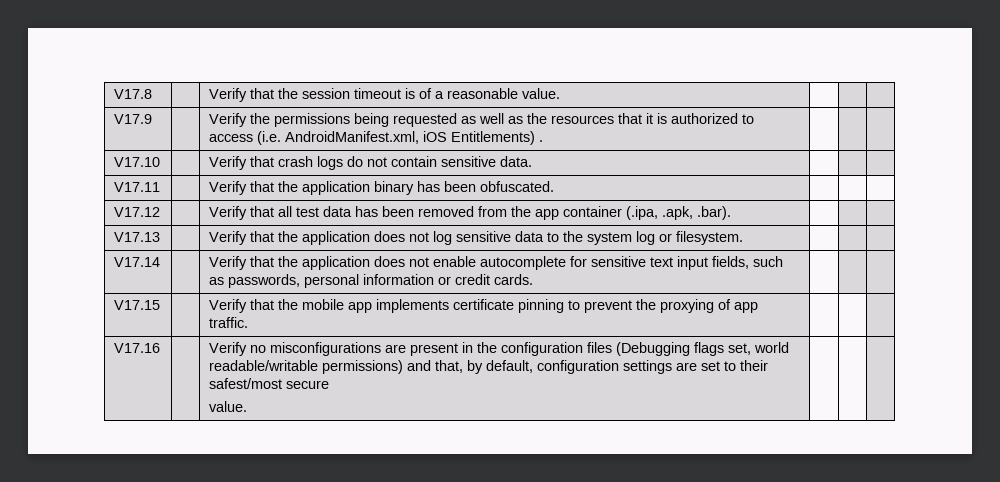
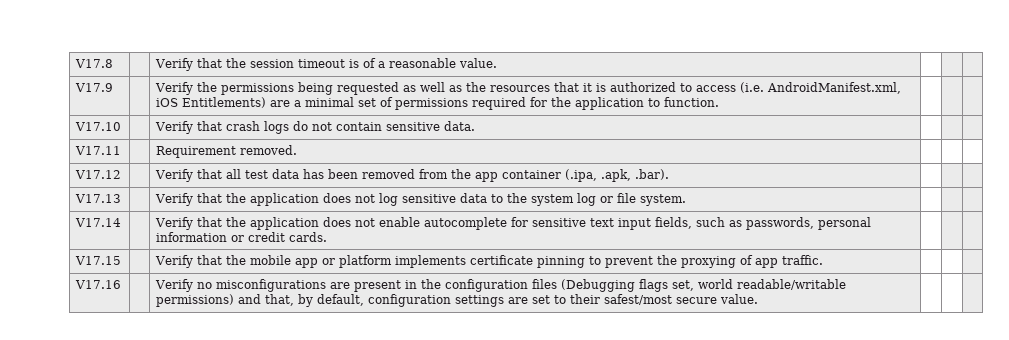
- V17.9 | | Verify the permissions being requested as well as the resources that it is authorized to access (i.e. AndroidManifest.xml, iOS Entitlements) . | | |
+ V17.9 | | Verify the permissions being requested as well as the resources that it is authorized to access (i.e. AndroidManifest.xml, iOS Entitlements) are a minimal set of permissions required for the application to function. | | |
- V17.11 | | Verify that the application binary has been obfuscated. | | |
+ V17.11 | | Requirement removed. | | |
- V17.13 | | Verify that the application does not log sensitive data to the system log or filesystem. | | |
+ V17.13 | | Verify that the application does not log sensitive data to the system log or file system. | | |
- V17.15 | | Verify that the mobile app implements certificate pinning to prevent the proxying of app traffic. | | |
+ V17.15 | | Verify that the mobile app or platform implements certificate pinning to prevent the proxying of app traffic. | | |
- V17.16 | | Verify no misconfigurations are present in the configuration files (Debugging flags set, world readable/writable permissions) and that, by default, configuration settings are set to their safest/most secure
- value. | | |
+ V17.16 | | Verify no misconfigurations are present in the configuration files (Debugging flags set, world readable/writable permissions) and that, by default, configuration settings are set to their safest/most secure value. | | |

